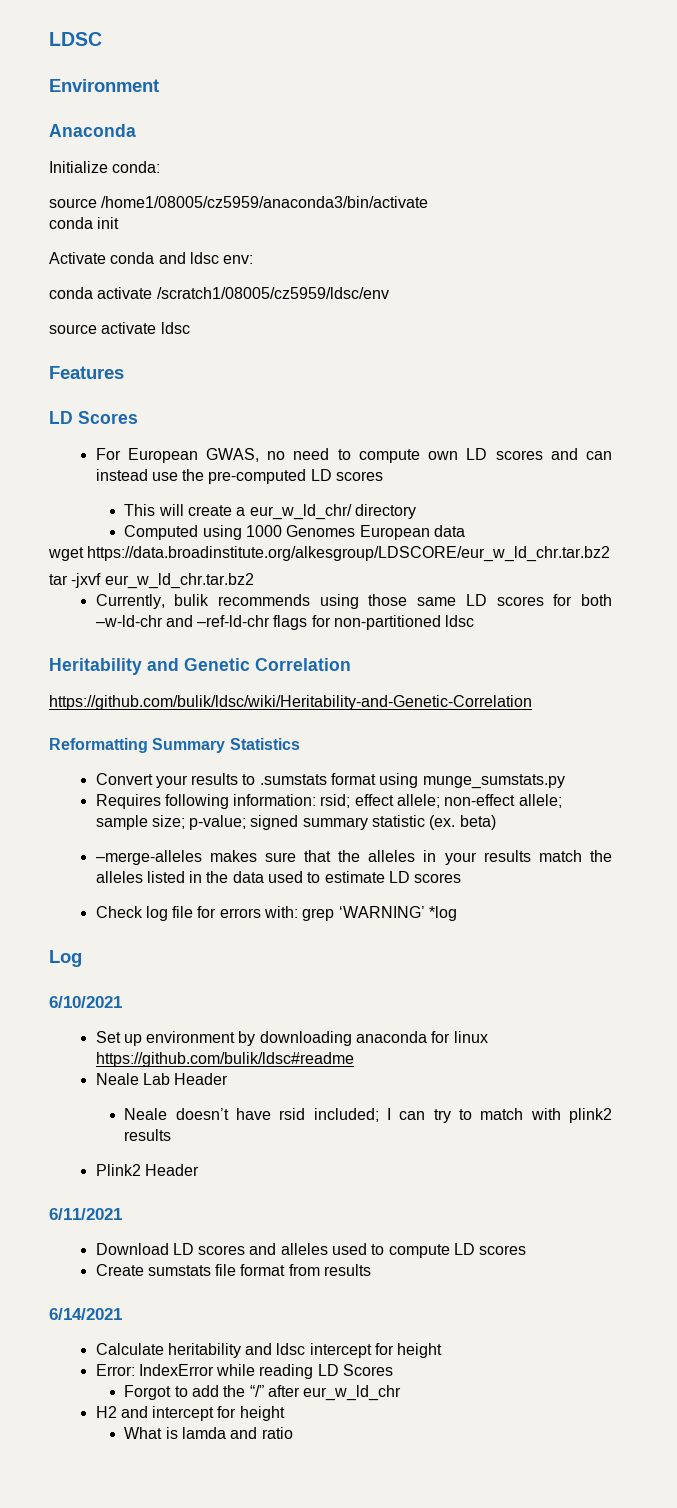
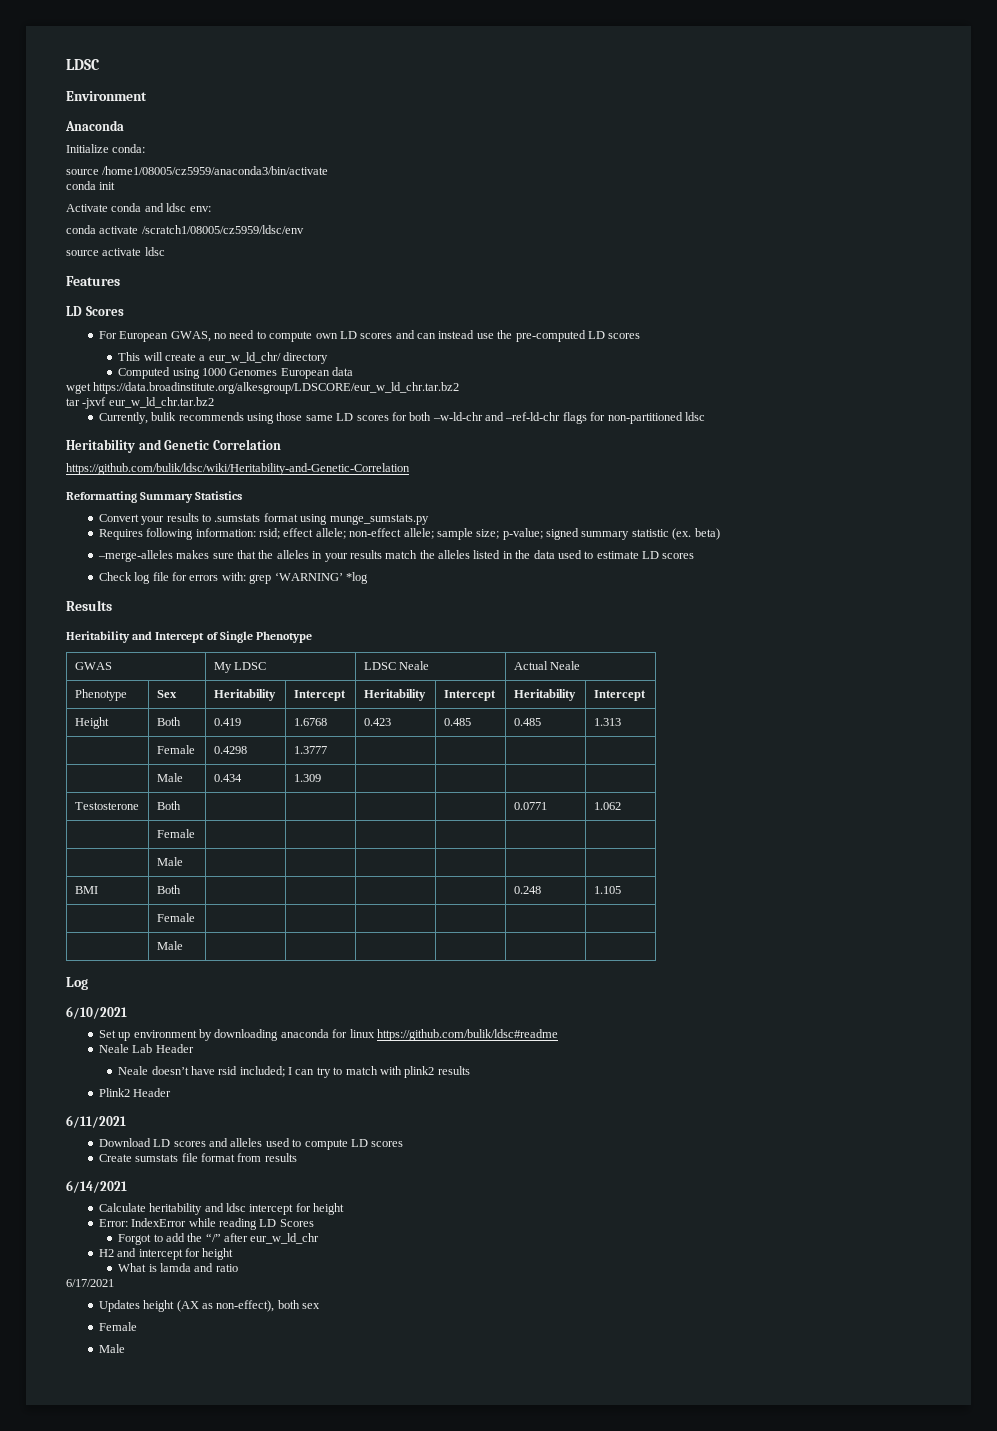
+ Results
+ Heritability and Intercept of Single Phenotype
+ GWAS | My LDSC | LDSC Neale | Actual Neale
+ Phenotype | Sex | Heritability | Intercept | Heritability | Intercept | Heritability | Intercept
+ Height | Both | 0.419 | 1.6768 | 0.423 | 0.485 | 0.485 | 1.313
+ | Female | 0.4298 | 1.3777 | | | |
+ | Male | 0.434 | 1.309 | | | |
+ Testosterone | Both | | | | | 0.0771 | 1.062
+ | Female | | | | | |
+ | Male | | | | | |
+ BMI | Both | | | | | 0.248 | 1.105
+ | Female | | | | | |
+ | Male | | | | | |
+ 6/17/2021
+ Updates height (AX as non-effect), both sex
+ Female
+ Male

